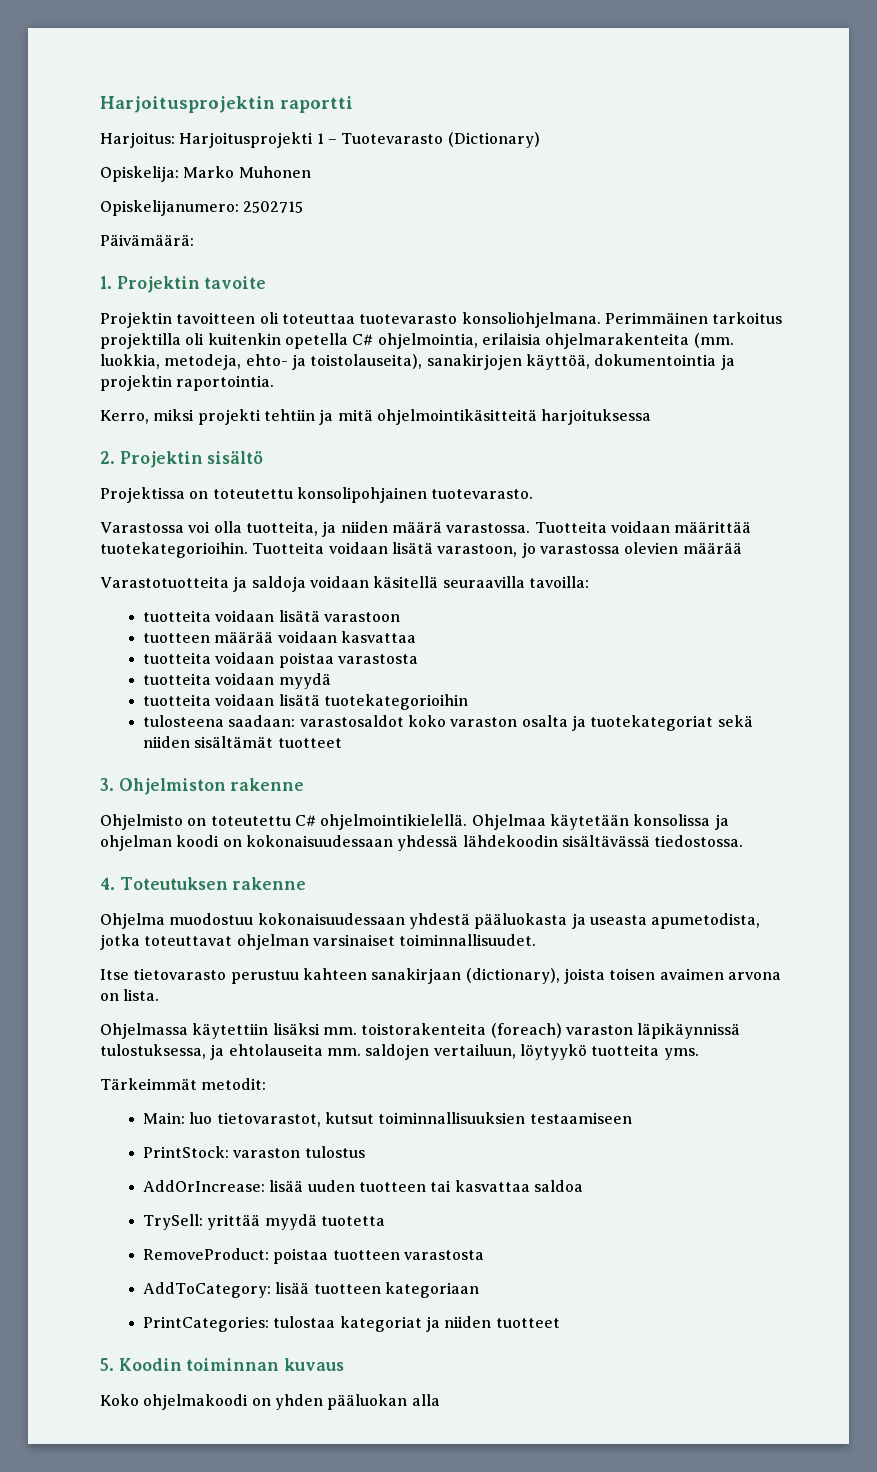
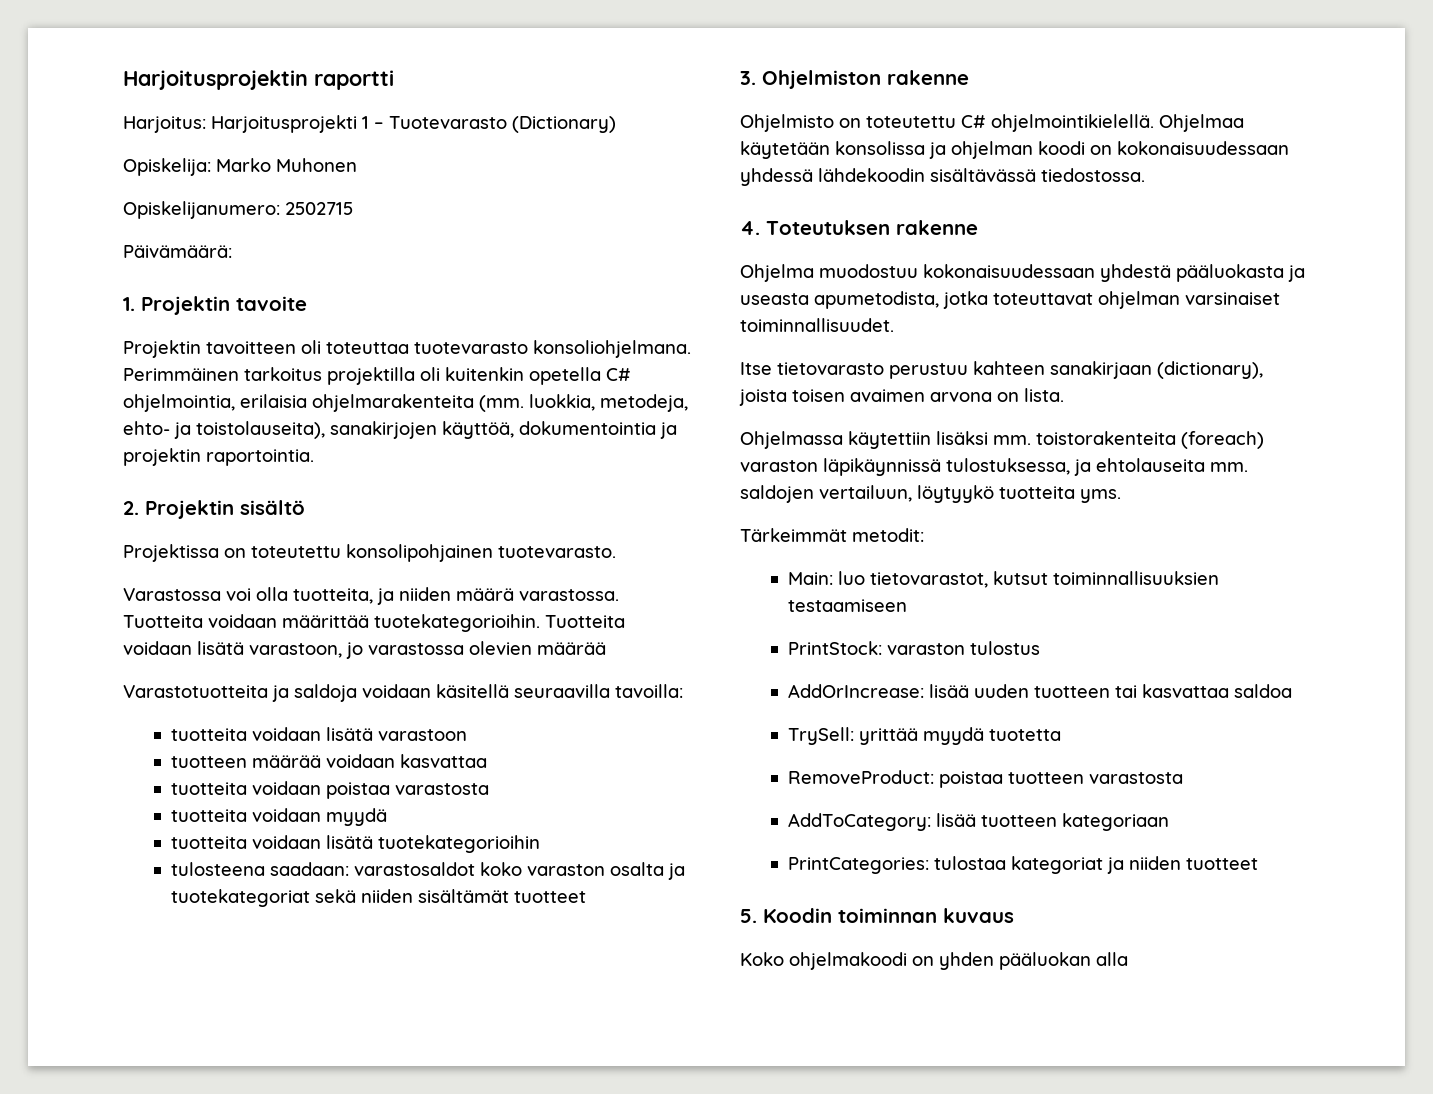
- Kerro, miksi projekti tehtiin ja mitä ohjelmointikäsitteitä harjoituksessa

